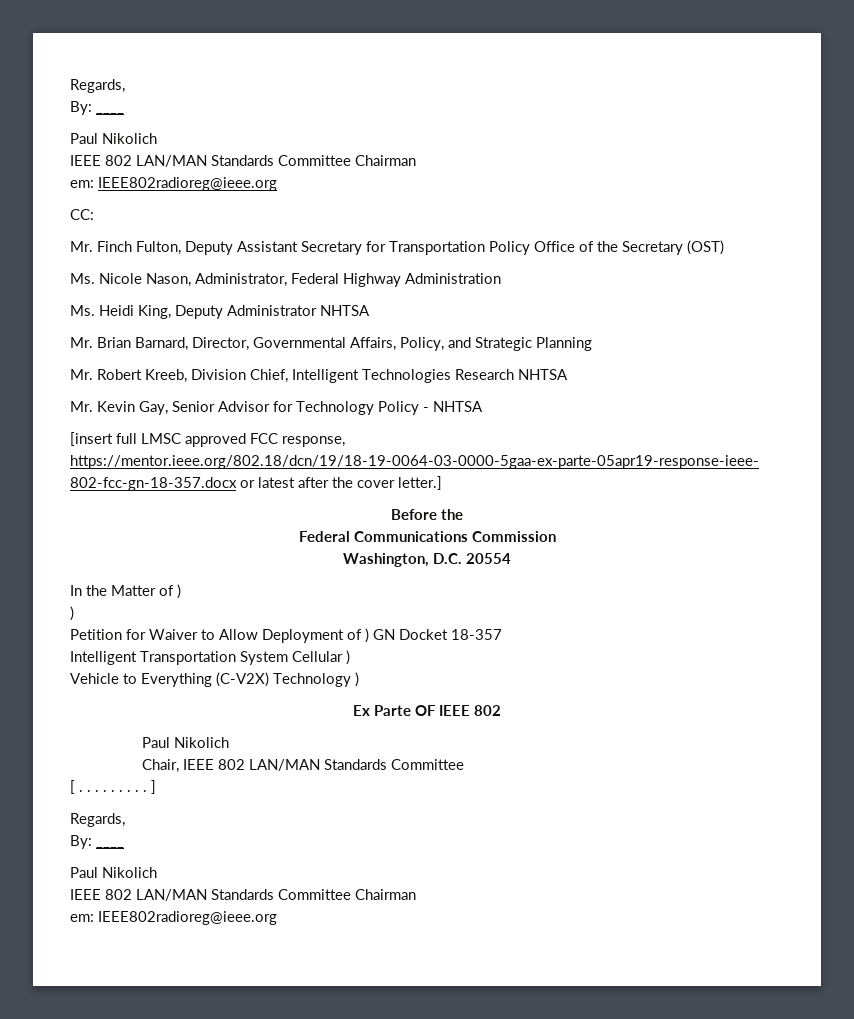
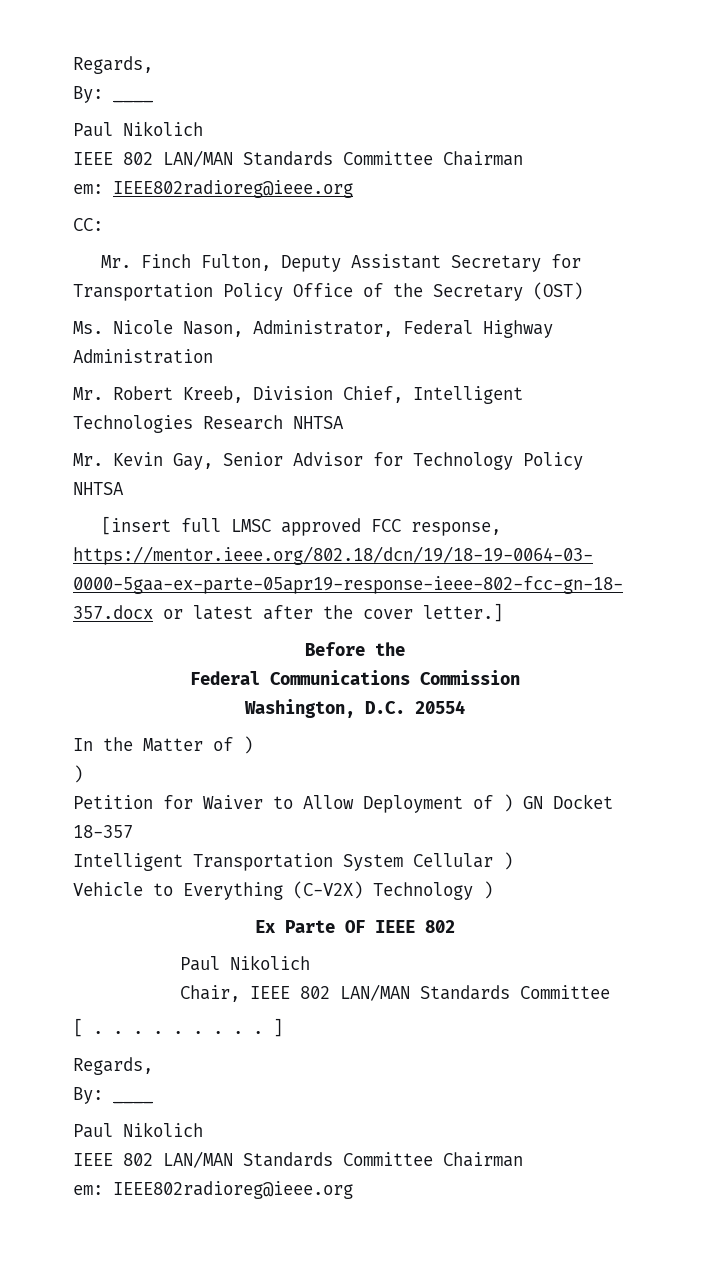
- Ms. Heidi King, Deputy Administrator NHTSA
- Mr. Brian Barnard, Director, Governmental Affairs, Policy, and Strategic Planning
- Mr. Kevin Gay, Senior Advisor for Technology Policy - NHTSA
+ Mr. Kevin Gay, Senior Advisor for Technology Policy NHTSA

